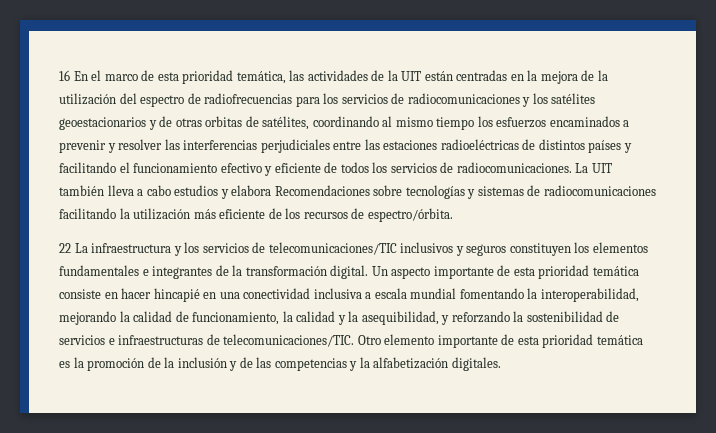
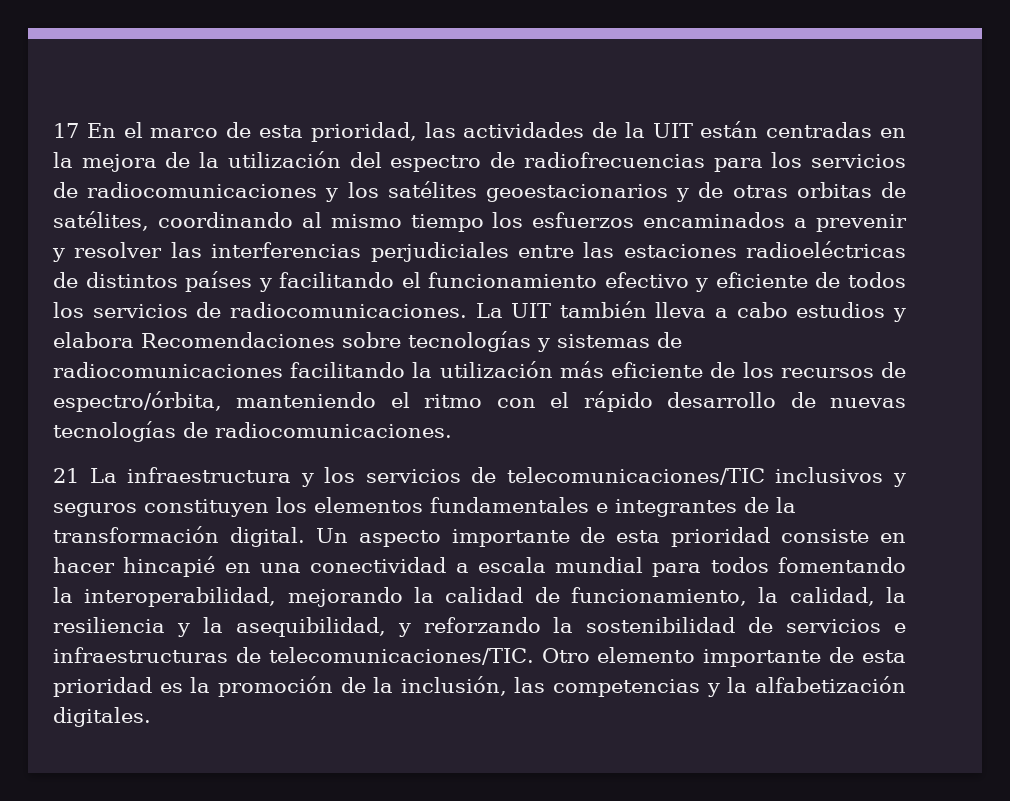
- 16 En el marco de esta prioridad temática, las actividades de la UIT están centradas en la mejora de la utilización del espectro de radiofrecuencias para los servicios de radiocomunicaciones y los satélites geoestacionarios y de otras orbitas de satélites, coordinando al mismo tiempo los esfuerzos encaminados a prevenir y resolver las interferencias perjudiciales entre las estaciones radioeléctricas de distintos países y facilitando el funcionamiento efectivo y eficiente de todos los servicios de radiocomunicaciones.
+ 17 En el marco de esta prioridad, las actividades de la UIT están centradas en la mejora de la utilización del espectro de radiofrecuencias para los servicios de radiocomunicaciones y los satélites geoestacionarios y de otras orbitas de satélites, coordinando al mismo tiempo los esfuerzos encaminados a prevenir y resolver las interferencias perjudiciales entre las estaciones radioeléctricas de distintos países y facilitando el funcionamiento efectivo y eficiente de todos los servicios de radiocomunicaciones.
- La UIT también lleva a cabo estudios y elabora Recomendaciones sobre tecnologías y sistemas de radiocomunicaciones facilitando la utilización más eficiente de los recursos de espectro/órbita.
- 22 La infraestructura y los servicios de telecomunicaciones/TIC inclusivos y seguros constituyen los elementos fundamentales e integrantes de la transformación digital.
+ La UIT también lleva a cabo estudios y elabora Recomendaciones sobre tecnologías y sistemas de radiocomunicaciones facilitando la utilización más eficiente de los recursos de espectro/órbita, manteniendo el ritmo con el rápido desarrollo de nuevas tecnologías de radiocomunicaciones.
+ 21 La infraestructura y los servicios de telecomunicaciones/TIC inclusivos y seguros constituyen los elementos fundamentales e integrantes de la transformación digital.
- Un aspecto importante de esta prioridad temática consiste en hacer hincapié en una conectividad inclusiva a escala mundial fomentando la interoperabilidad, mejorando la calidad de funcionamiento, la calidad y la asequibilidad, y reforzando la sostenibilidad de servicios e infraestructuras de telecomunicaciones/TIC.
+ Un aspecto importante de esta prioridad consiste en hacer hincapié en una conectividad a escala mundial para todos fomentando la interoperabilidad, mejorando la calidad de funcionamiento, la calidad, la resiliencia y la asequibilidad, y reforzando la sostenibilidad de servicios e infraestructuras de telecomunicaciones/TIC.
- Otro elemento importante de esta prioridad temática es la promoción de la inclusión y de las competencias y la alfabetización digitales.
+ Otro elemento importante de esta prioridad es la promoción de la inclusión, las competencias y la alfabetización digitales.

